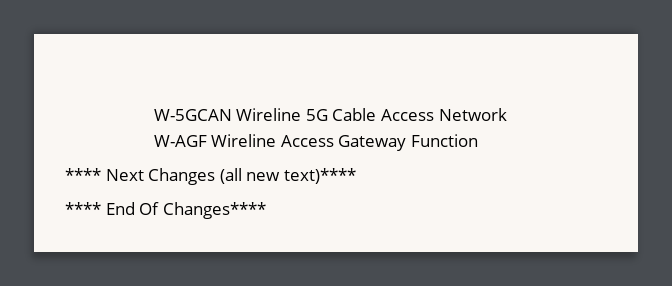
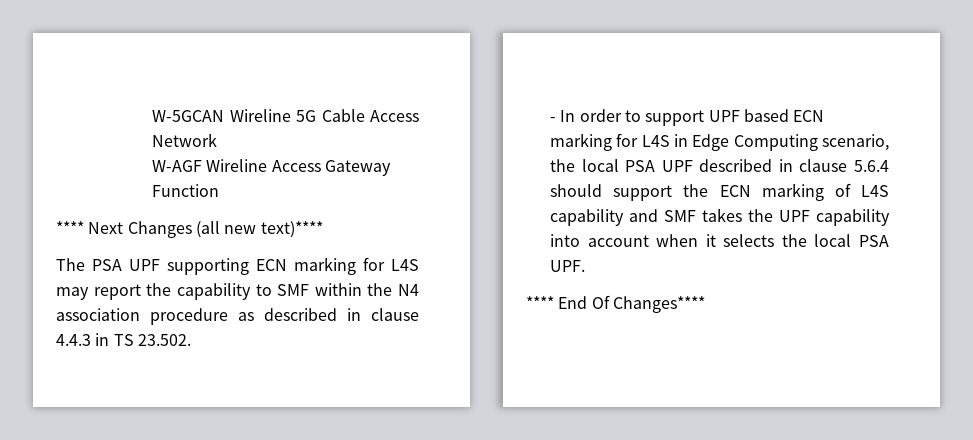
+ The PSA UPF supporting ECN marking for L4S may report the capability to SMF within the N4 association procedure as described in clause 4.4.3 in TS 23.502.
+ - In order to support UPF based ECN marking for L4S in Edge Computing scenario, the local PSA UPF described in clause 5.6.4 should support the ECN marking of L4S capability and SMF takes the UPF capability into account when it selects the local PSA UPF.

